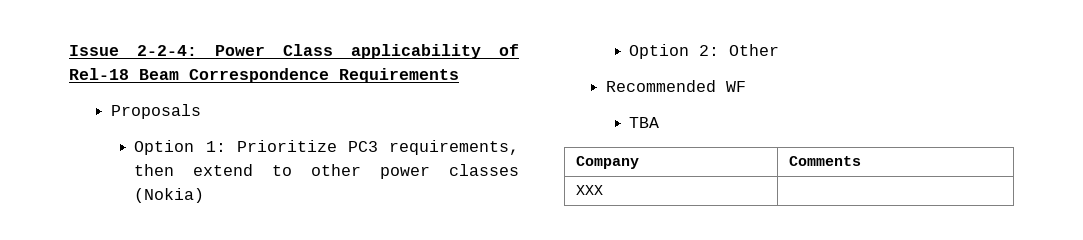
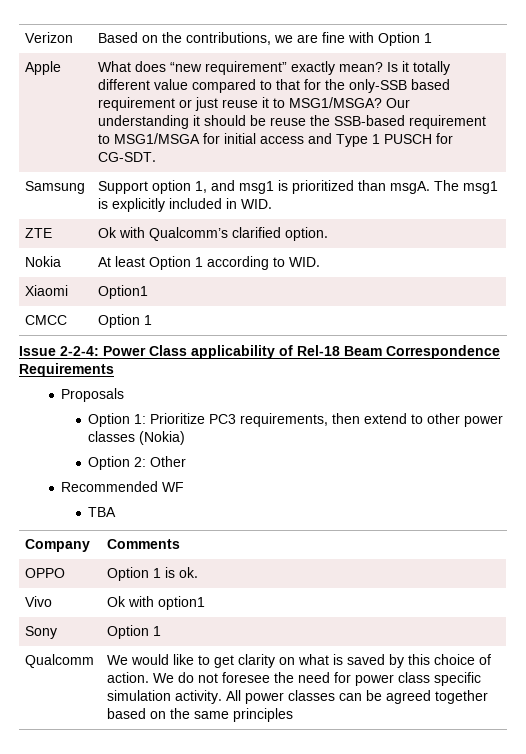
+ Verizon | Based on the contributions, we are fine with Option 1
+ Apple | What does “new requirement” exactly mean? Is it totally different value compared to that for the only-SSB based requirement or just reuse it to MSG1/MSGA? Our understanding it should be reuse the SSB-based requirement to MSG1/MSGA for initial access and Type 1 PUSCH for CG-SDT.
+ Samsung | Support option 1, and msg1 is prioritized than msgA. The msg1 is explicitly included in WID.
+ ZTE | Ok with Qualcomm’s clarified option.
+ Nokia | At least Option 1 according to WID.
+ Xiaomi | Option1
+ CMCC | Option 1
- XXX |
+ OPPO | Option 1 is ok.
+ Vivo | Ok with option1
+ Sony | Option 1
+ Qualcomm | We would like to get clarity on what is saved by this choice of action. We do not foresee the need for power class specific simulation activity. All power classes can be agreed together based on the same principles

